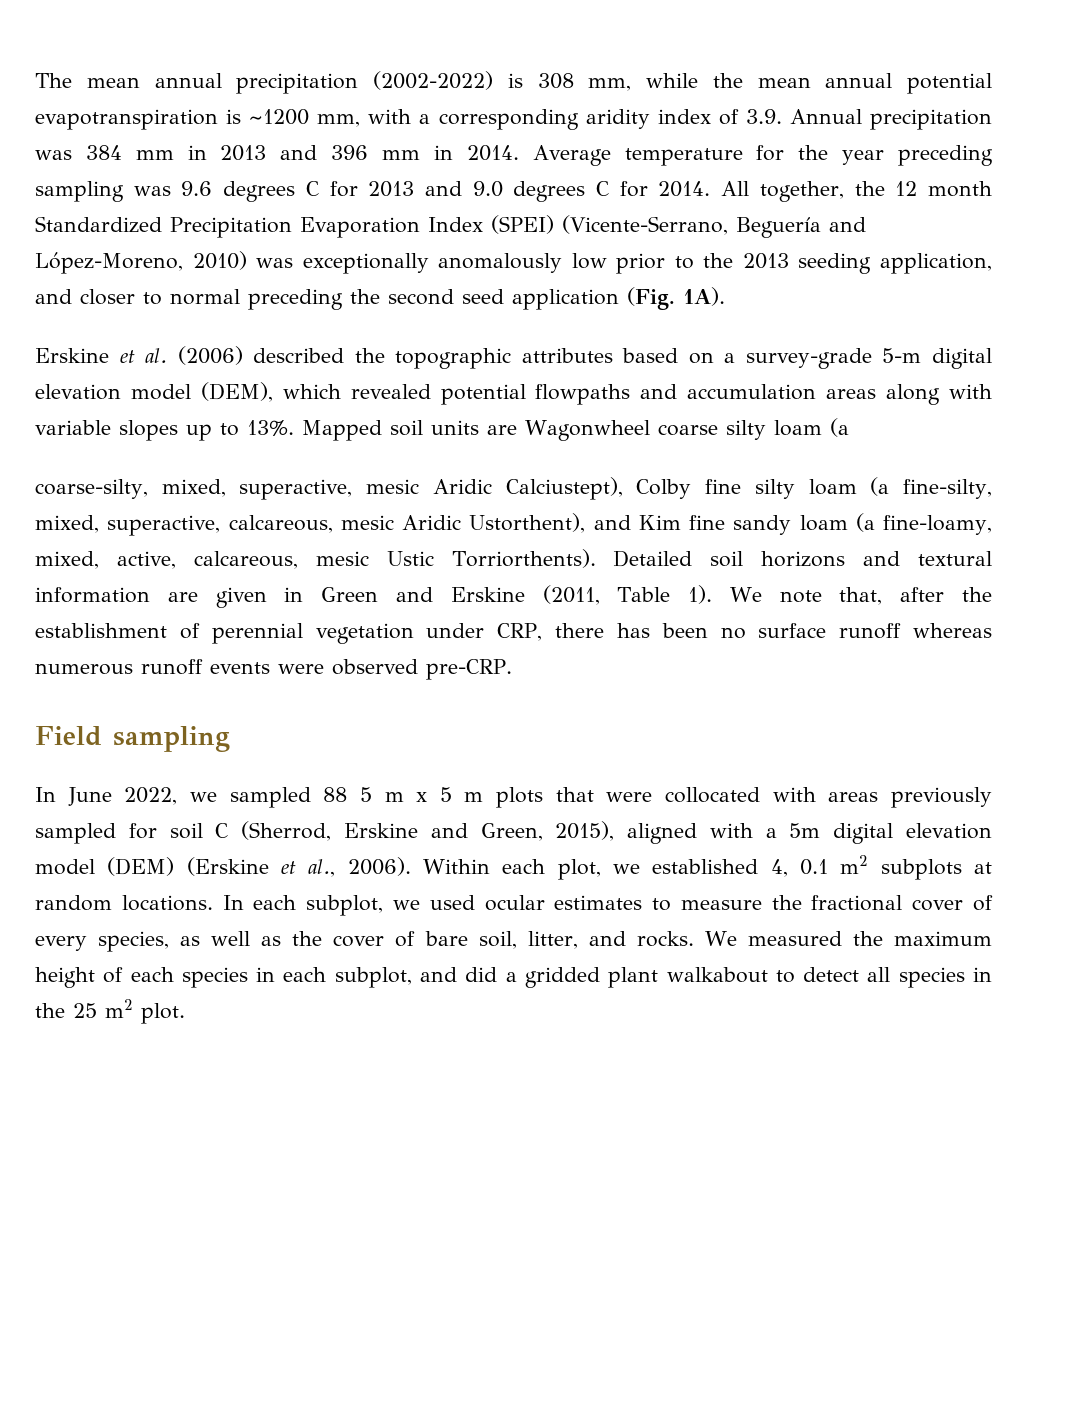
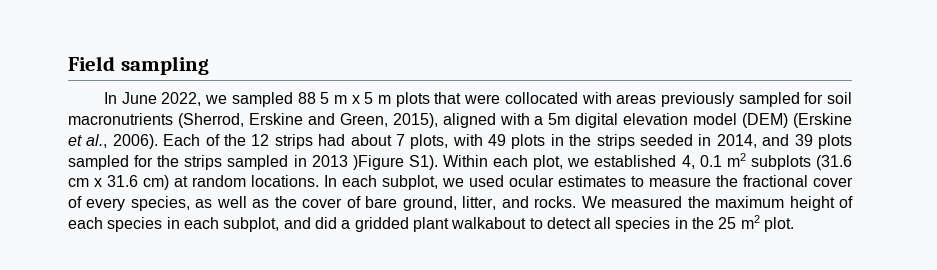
- The mean annual precipitation (2002-2022) is 308 mm, while the mean annual potential evapotranspiration is ~1200 mm, with a corresponding aridity index of 3.9. Annual precipitation was 384 mm in 2013 and 396 mm in 2014. Average temperature for the year preceding sampling was 9.6 degrees C for 2013 and 9.0 degrees C for 2014. All together, the 12 month Standardized Precipitation Evaporation Index (SPEI) (Vicente-Serrano, Beguería and López-Moreno, 2010) was exceptionally anomalously low prior to the 2013 seeding application, and closer to normal preceding the second seed application (Fig. 1A).
- Erskine et al. (2006) described the topographic attributes based on a survey-grade 5-m digital elevation model (DEM), which revealed potential flowpaths and accumulation areas along with variable slopes up to 13%. Mapped soil units are Wagonwheel coarse silty loam (a
- coarse-silty, mixed, superactive, mesic Aridic Calciustept), Colby fine silty loam (a fine-silty, mixed, superactive, calcareous, mesic Aridic Ustorthent), and Kim fine sandy loam (a fine-loamy, mixed, active, calcareous, mesic Ustic Torriorthents). Detailed soil horizons and textural information are given in Green and Erskine (2011, Table 1). We note that, after the establishment of perennial vegetation under CRP, there has been no surface runoff whereas numerous runoff events were observed pre-CRP.
- In June 2022, we sampled 88 5 m x 5 m plots that were collocated with areas previously sampled for soil C (Sherrod, Erskine and Green, 2015), aligned with a 5m digital elevation model (DEM) (Erskine et al., 2006).
+ In June 2022, we sampled 88 5 m x 5 m plots that were collocated with areas previously sampled for soil macronutrients (Sherrod, Erskine and Green, 2015), aligned with a 5m digital elevation model (DEM) (Erskine et al., 2006).
- Within each plot, we established 4, 0.1 m2 subplots at random locations.
+ Each of the 12 strips had about 7 plots, with 49 plots in the strips seeded in 2014, and 39 plots sampled for the strips sampled in 2013 )Figure S1). Within each plot, we established 4, 0.1 m2 subplots (31.6 cm x 31.6 cm) at random locations.
- In each subplot, we used ocular estimates to measure the fractional cover of every species, as well as the cover of bare soil, litter, and rocks.
+ In each subplot, we used ocular estimates to measure the fractional cover of every species, as well as the cover of bare ground, litter, and rocks.

